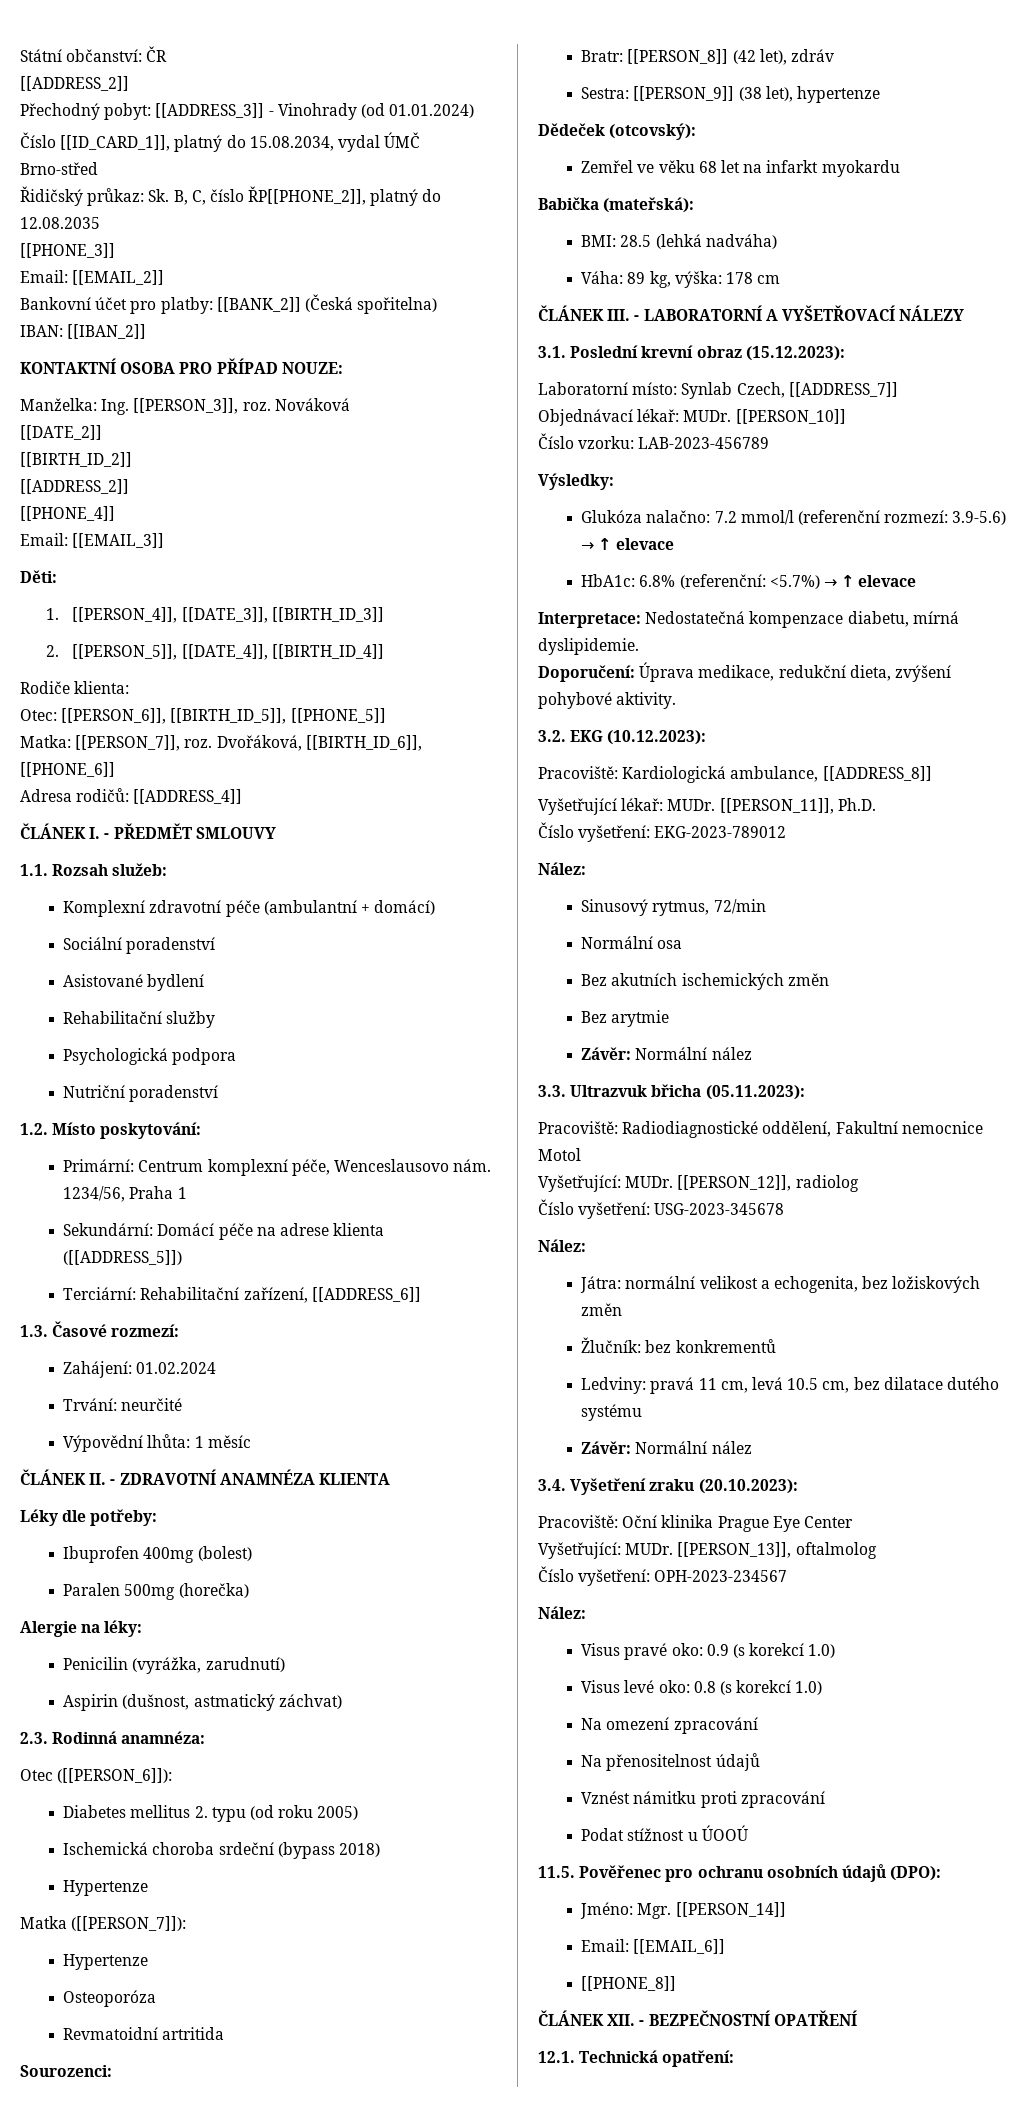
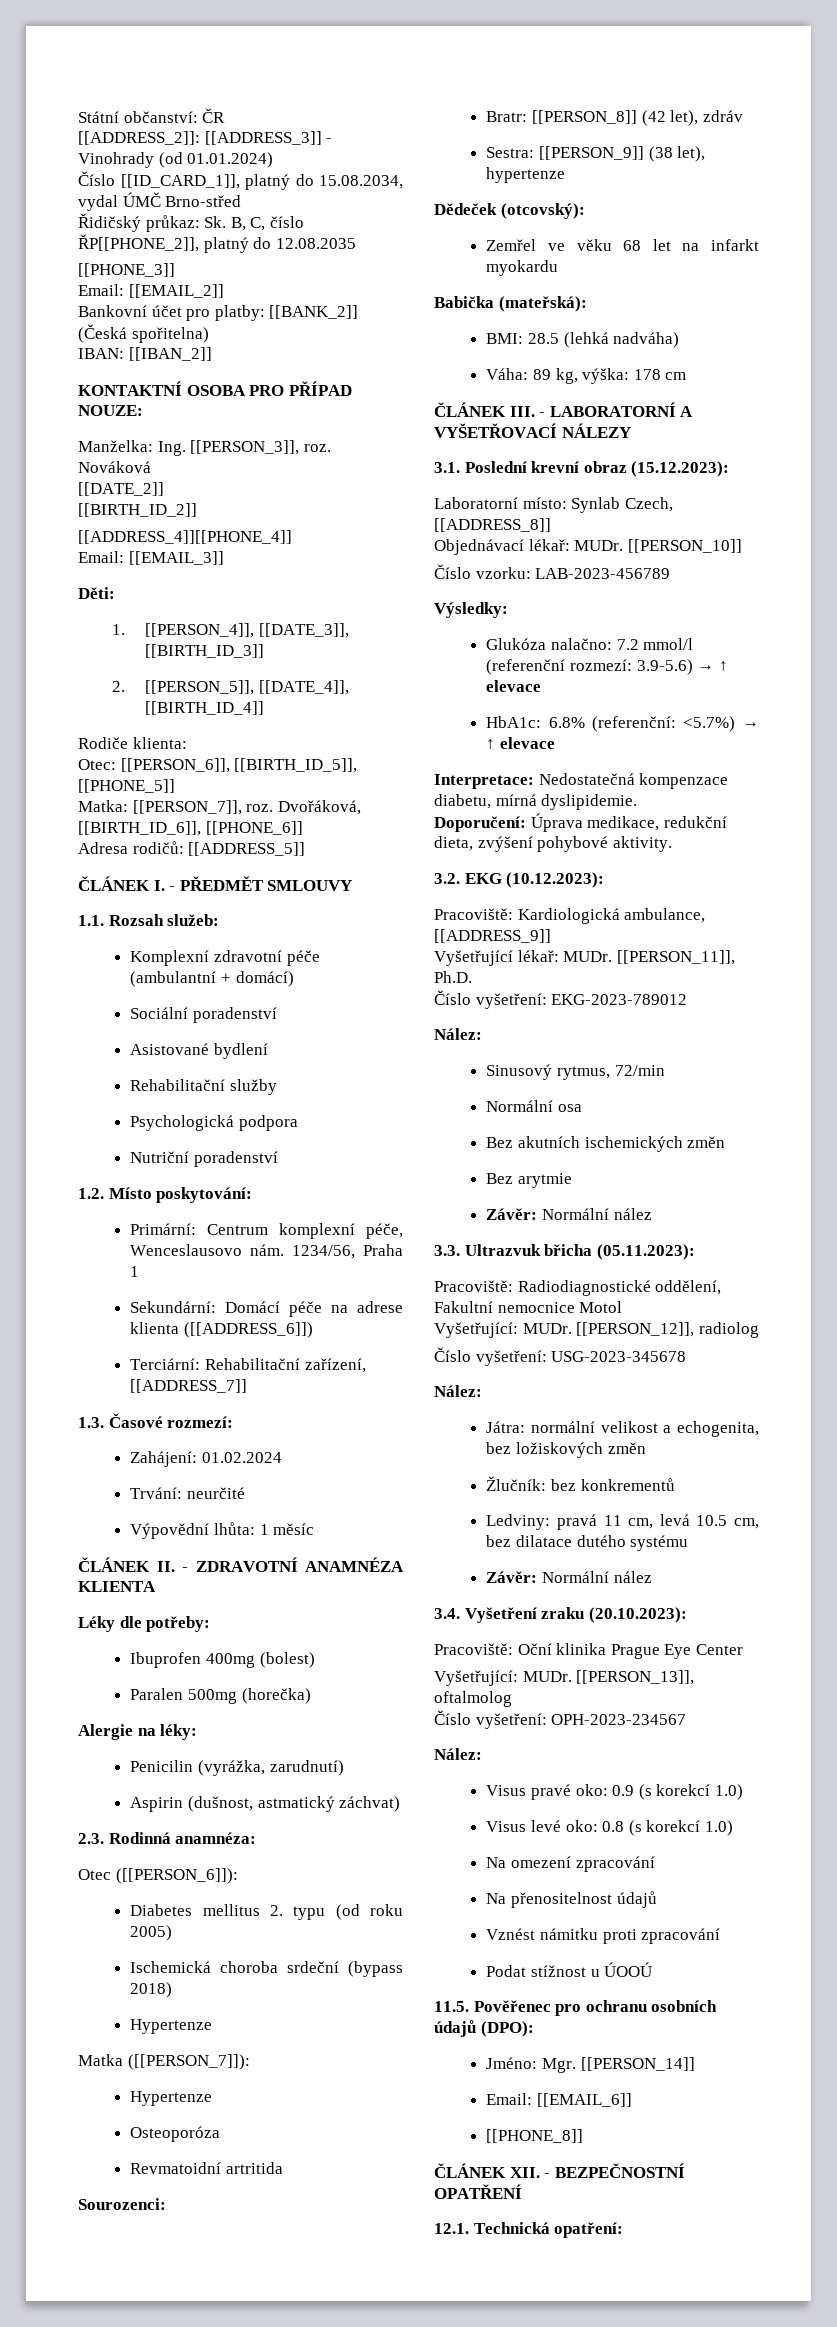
  Státní občanství: ČR
- [[ADDRESS_2]]
- Přechodný pobyt: [[ADDRESS_3]] - Vinohrady (od 01.01.2024)
+ [[ADDRESS_2]]: [[ADDRESS_3]] - Vinohrady (od 01.01.2024)
  [[BIRTH_ID_2]]
- [[ADDRESS_2]]
- [[PHONE_4]]
+ [[ADDRESS_4]][[PHONE_4]]
- Adresa rodičů: [[ADDRESS_4]]
+ Adresa rodičů: [[ADDRESS_5]]
- Sekundární: Domácí péče na adrese klienta ([[ADDRESS_5]])
+ Sekundární: Domácí péče na adrese klienta ([[ADDRESS_6]])
- Terciární: Rehabilitační zařízení, [[ADDRESS_6]]
+ Terciární: Rehabilitační zařízení, [[ADDRESS_7]]
- Laboratorní místo: Synlab Czech, [[ADDRESS_7]]
+ Laboratorní místo: Synlab Czech, [[ADDRESS_8]]
- Pracoviště: Kardiologická ambulance, [[ADDRESS_8]]
+ Pracoviště: Kardiologická ambulance, [[ADDRESS_9]]

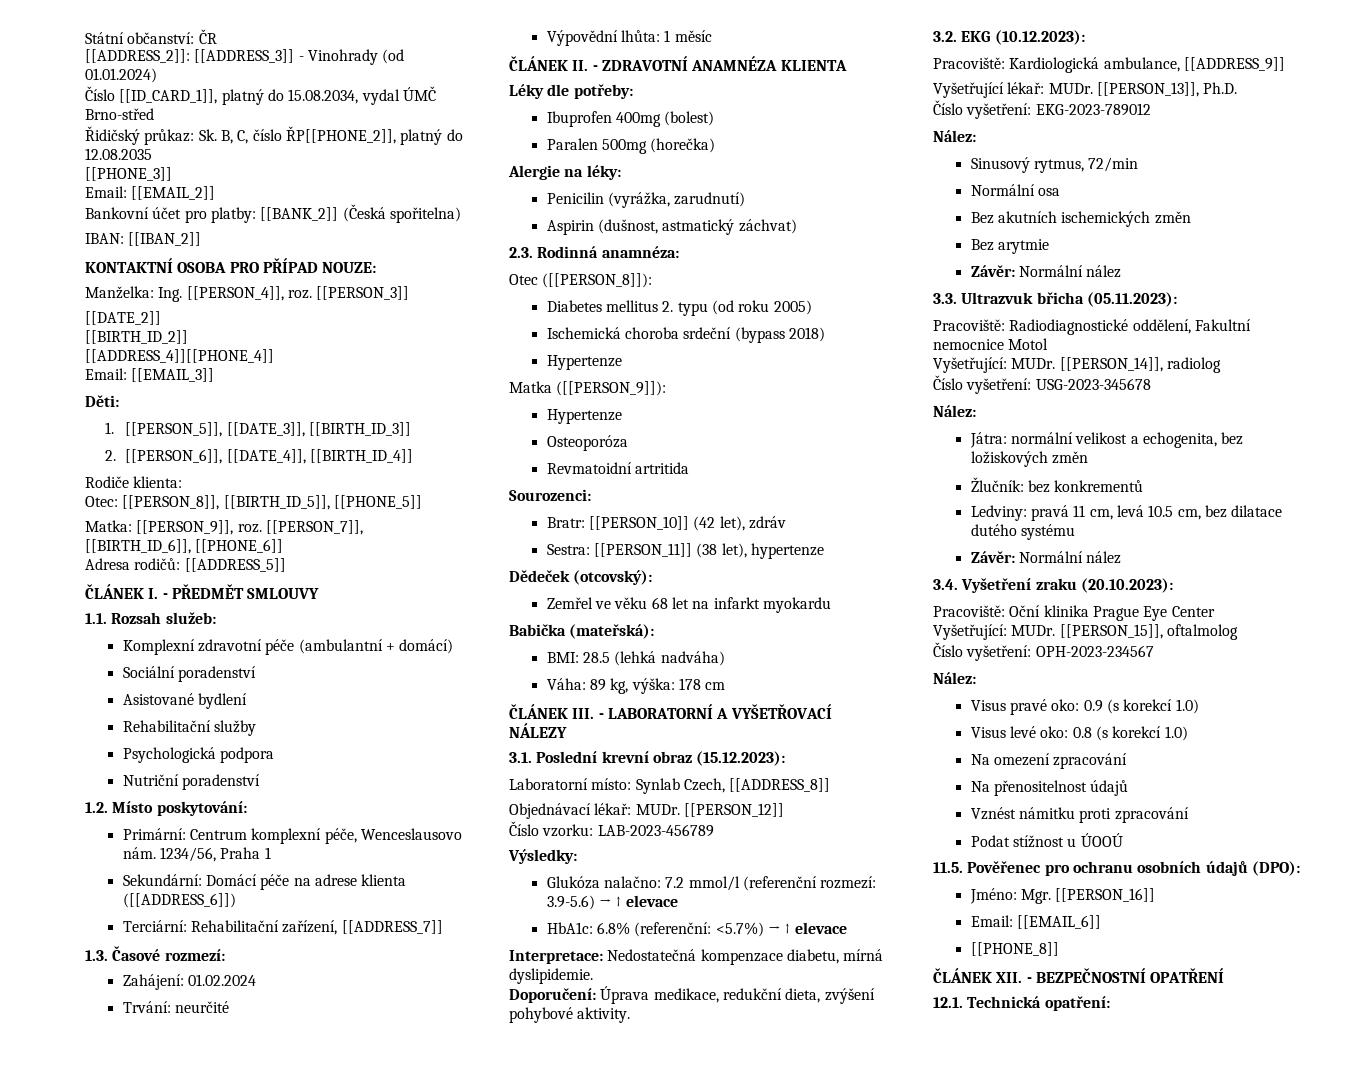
- Manželka: Ing. [[PERSON_3]], roz. Nováková
+ Manželka: Ing. [[PERSON_4]], roz. [[PERSON_3]]
- 1. [[PERSON_4]], [[DATE_3]], [[BIRTH_ID_3]]
+ 1. [[PERSON_5]], [[DATE_3]], [[BIRTH_ID_3]]
- 2. [[PERSON_5]], [[DATE_4]], [[BIRTH_ID_4]]
+ 2. [[PERSON_6]], [[DATE_4]], [[BIRTH_ID_4]]
- Otec: [[PERSON_6]], [[BIRTH_ID_5]], [[PHONE_5]]
+ Otec: [[PERSON_8]], [[BIRTH_ID_5]], [[PHONE_5]]
- Matka: [[PERSON_7]], roz. Dvořáková, [[BIRTH_ID_6]], [[PHONE_6]]
+ Matka: [[PERSON_9]], roz. [[PERSON_7]], [[BIRTH_ID_6]], [[PHONE_6]]
- Otec ([[PERSON_6]]):
+ Otec ([[PERSON_8]]):
- Matka ([[PERSON_7]]):
+ Matka ([[PERSON_9]]):
- Bratr: [[PERSON_8]] (42 let), zdráv
+ Bratr: [[PERSON_10]] (42 let), zdráv
- Sestra: [[PERSON_9]] (38 let), hypertenze
+ Sestra: [[PERSON_11]] (38 let), hypertenze
- [[PERSON_10]]
+ [[PERSON_12]]
- [[PERSON_11]], Ph.D.
+ [[PERSON_13]], Ph.D.
- [[PERSON_12]], radiolog
+ [[PERSON_14]], radiolog
- [[PERSON_13]], oftalmolog
+ [[PERSON_15]], oftalmolog
- Jméno: Mgr. [[PERSON_14]]
+ Jméno: Mgr. [[PERSON_16]]

